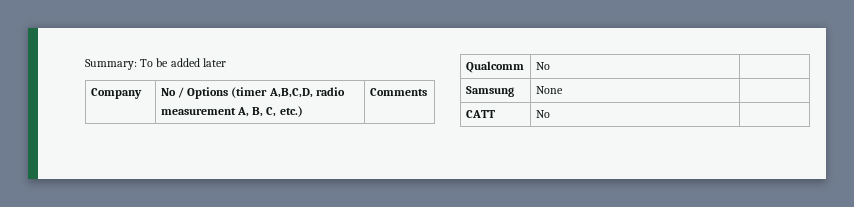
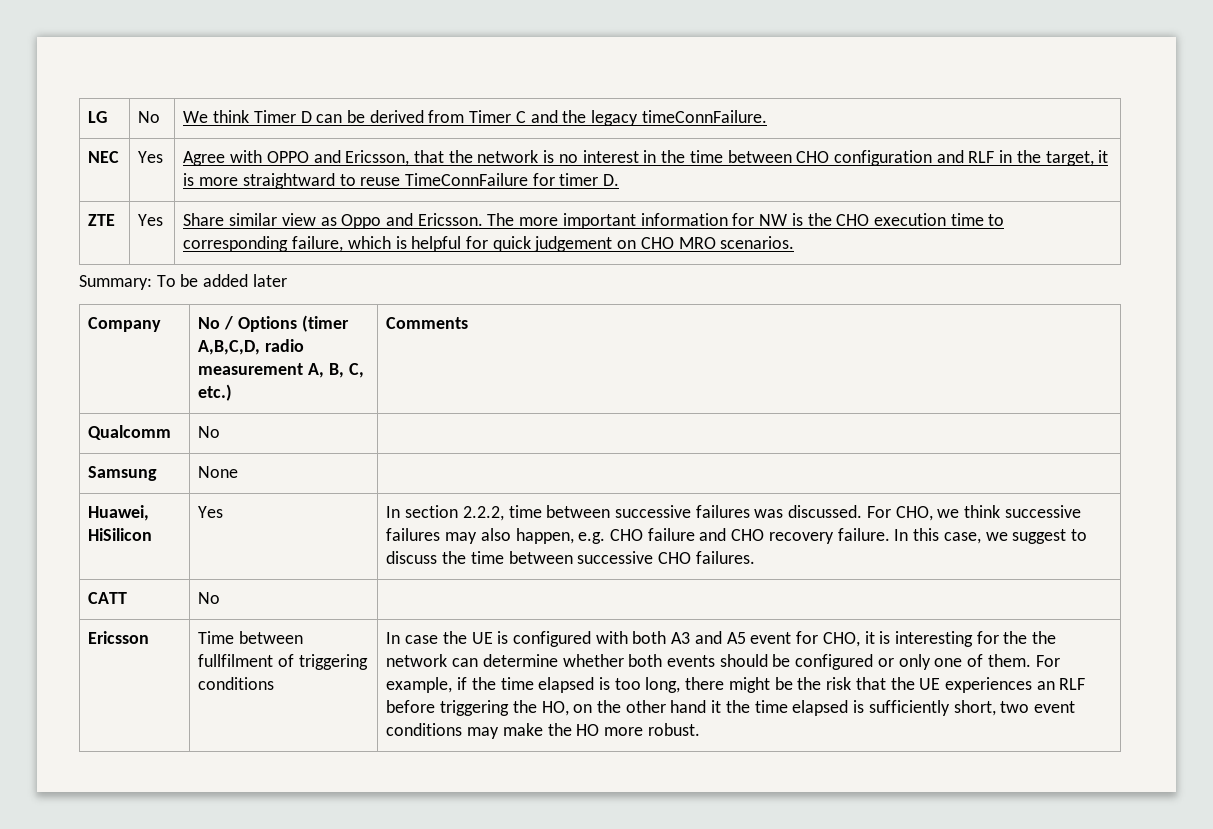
+ LG | No | We think Timer D can be derived from Timer C and the legacy timeConnFailure.
+ NEC | Yes | Agree with OPPO and Ericsson, that the network is no interest in the time between CHO configuration and RLF in the target, it is more straightward to reuse TimeConnFailure for timer D.
+ ZTE | Yes | Share similar view as Oppo and Ericsson. The more important information for NW is the CHO execution time to corresponding failure, which is helpful for quick judgement on CHO MRO scenarios.
- CATT | No
+ Huawei, HiSilicon | Yes | In section 2.2.2, time between successive failures was discussed. For CHO, we think successive failures may also happen, e.g. CHO failure and CHO recovery failure. In this case, we suggest to discuss the time between successive CHO failures.
+ CATT | No |
+ Ericsson | Time between fullfilment of triggering conditions | In case the UE is configured with both A3 and A5 event for CHO, it is interesting for the the network can determine whether both events should be configured or only one of them. For example, if the time elapsed is too long, there might be the risk that the UE experiences an RLF before triggering the HO, on the other hand it the time elapsed is sufficiently short, two event conditions may make the HO more robust.

